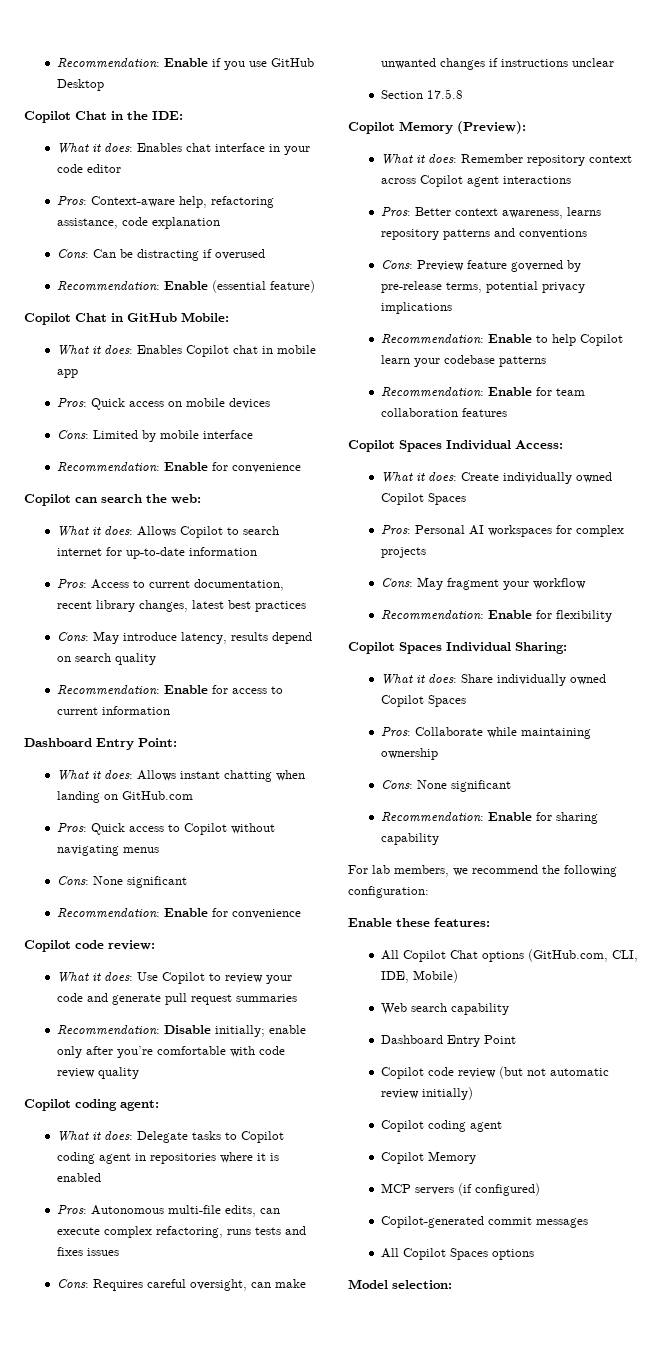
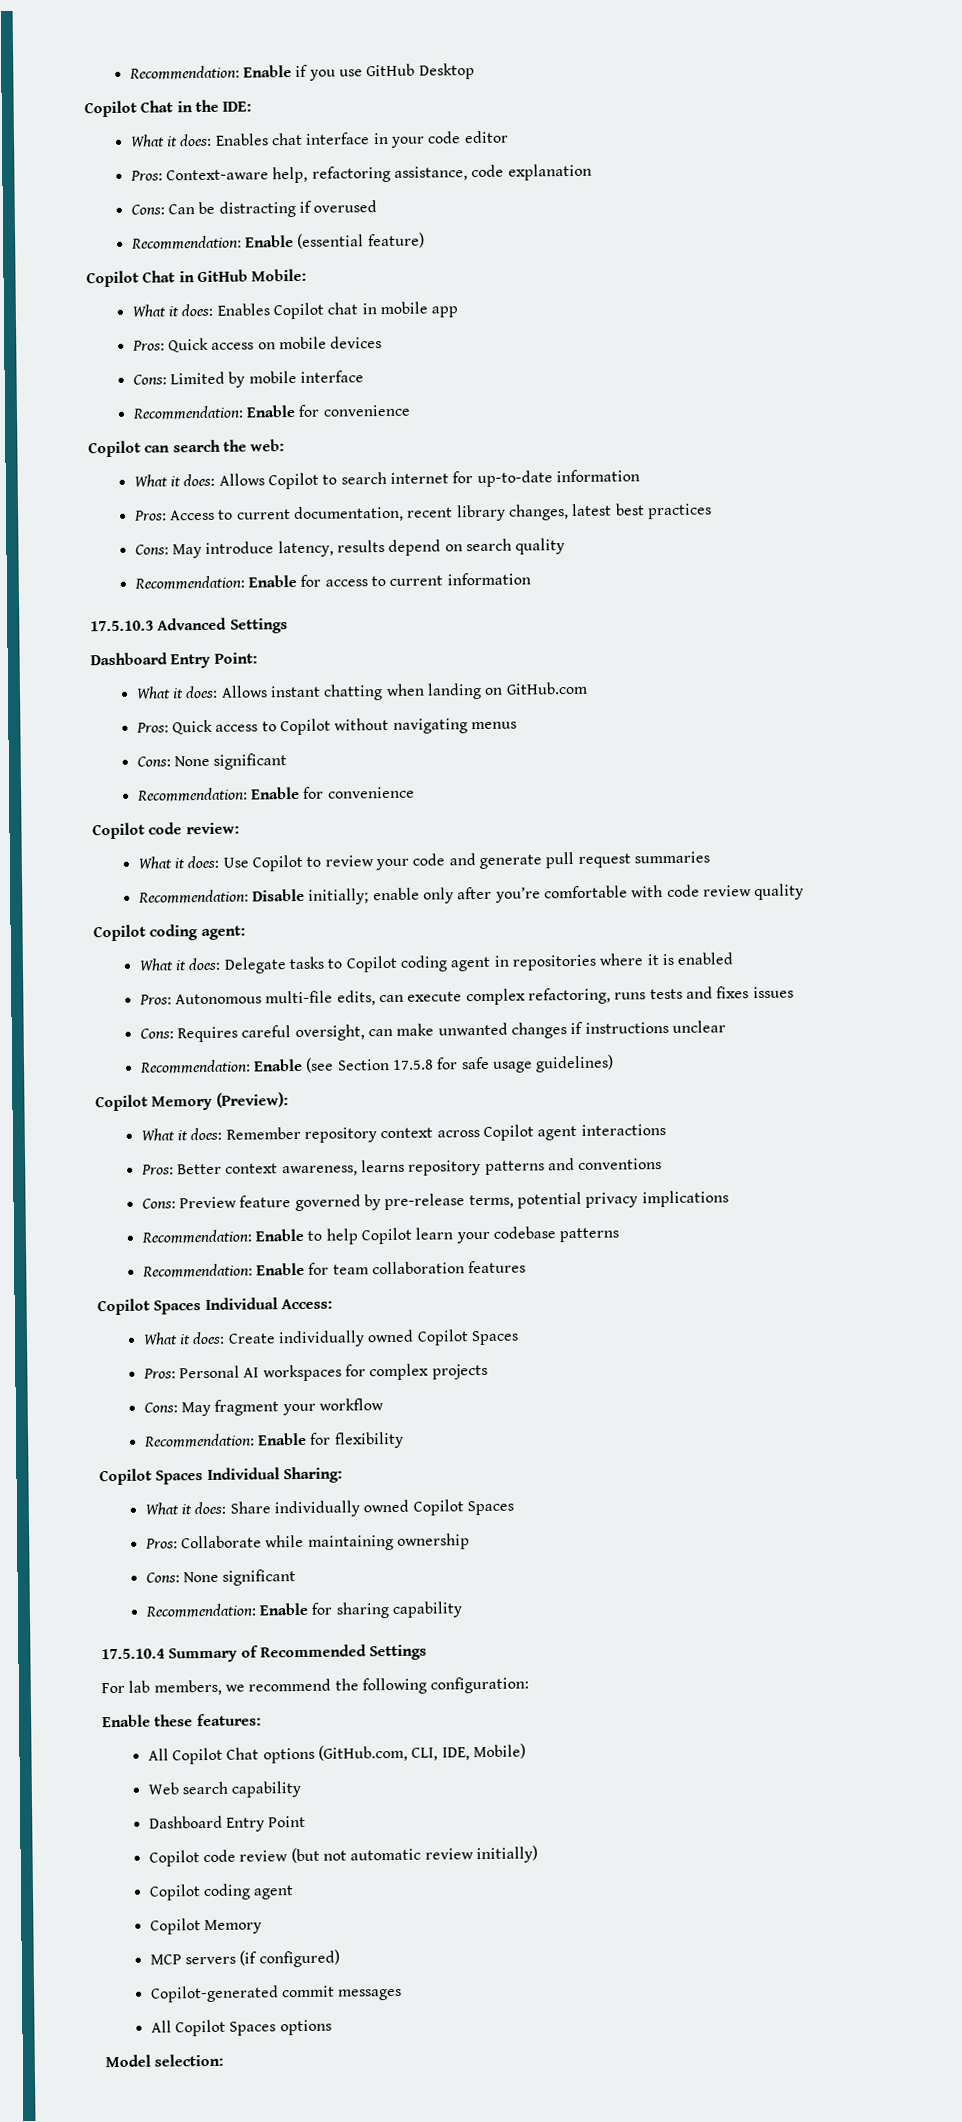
+ 17.5.10.3 Advanced Settings
- Section 17.5.8
+ Recommendation: Enable (see Section 17.5.8 for safe usage guidelines)
+ 17.5.10.4 Summary of Recommended Settings

